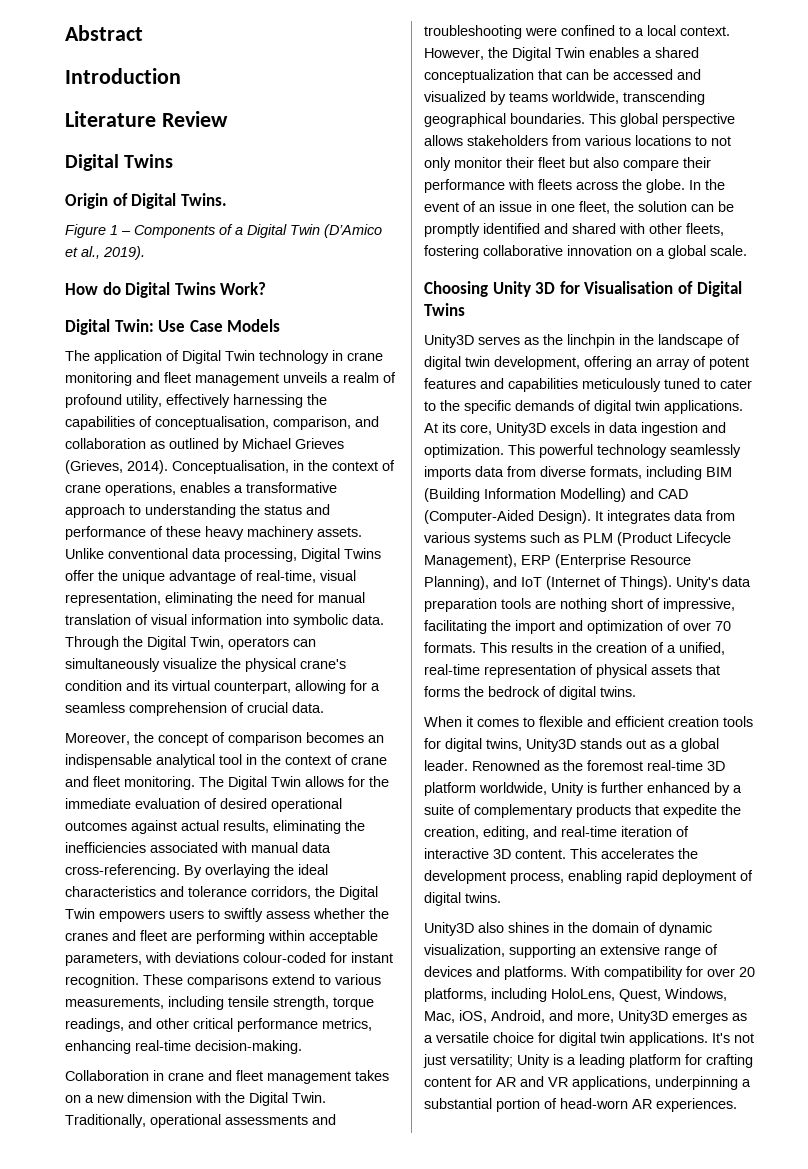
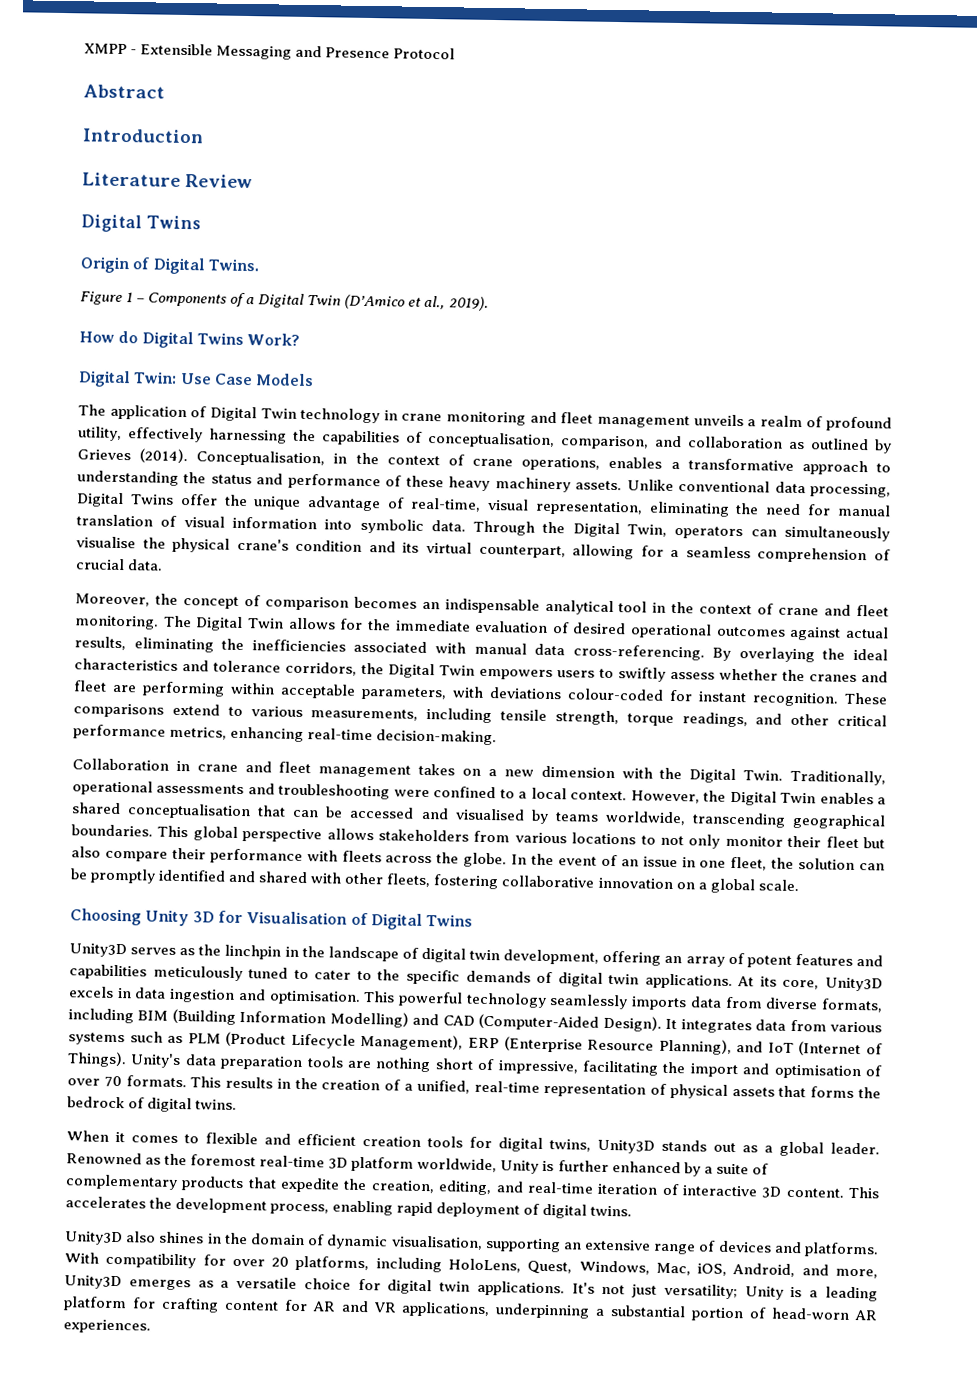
+ XMPP - Extensible Messaging and Presence Protocol
- The application of Digital Twin technology in crane monitoring and fleet management unveils a realm of profound utility, effectively harnessing the capabilities of conceptualisation, comparison, and collaboration as outlined by Michael Grieves (Grieves, 2014).
+ The application of Digital Twin technology in crane monitoring and fleet management unveils a realm of profound utility, effectively harnessing the capabilities of conceptualisation, comparison, and collaboration as outlined by Grieves (2014).
- Through the Digital Twin, operators can simultaneously visualize the physical crane's condition and its virtual counterpart, allowing for a seamless comprehension of crucial data.
+ Through the Digital Twin, operators can simultaneously visualise the physical crane's condition and its virtual counterpart, allowing for a seamless comprehension of crucial data.
- However, the Digital Twin enables a shared conceptualization that can be accessed and visualized by teams worldwide, transcending geographical boundaries.
+ However, the Digital Twin enables a shared conceptualisation that can be accessed and visualised by teams worldwide, transcending geographical boundaries.
- At its core, Unity3D excels in data ingestion and optimization.
+ At its core, Unity3D excels in data ingestion and optimisation.
- Unity's data preparation tools are nothing short of impressive, facilitating the import and optimization of over 70 formats.
+ Unity's data preparation tools are nothing short of impressive, facilitating the import and optimisation of over 70 formats.
- Unity3D also shines in the domain of dynamic visualization, supporting an extensive range of devices and platforms.
+ Unity3D also shines in the domain of dynamic visualisation, supporting an extensive range of devices and platforms.

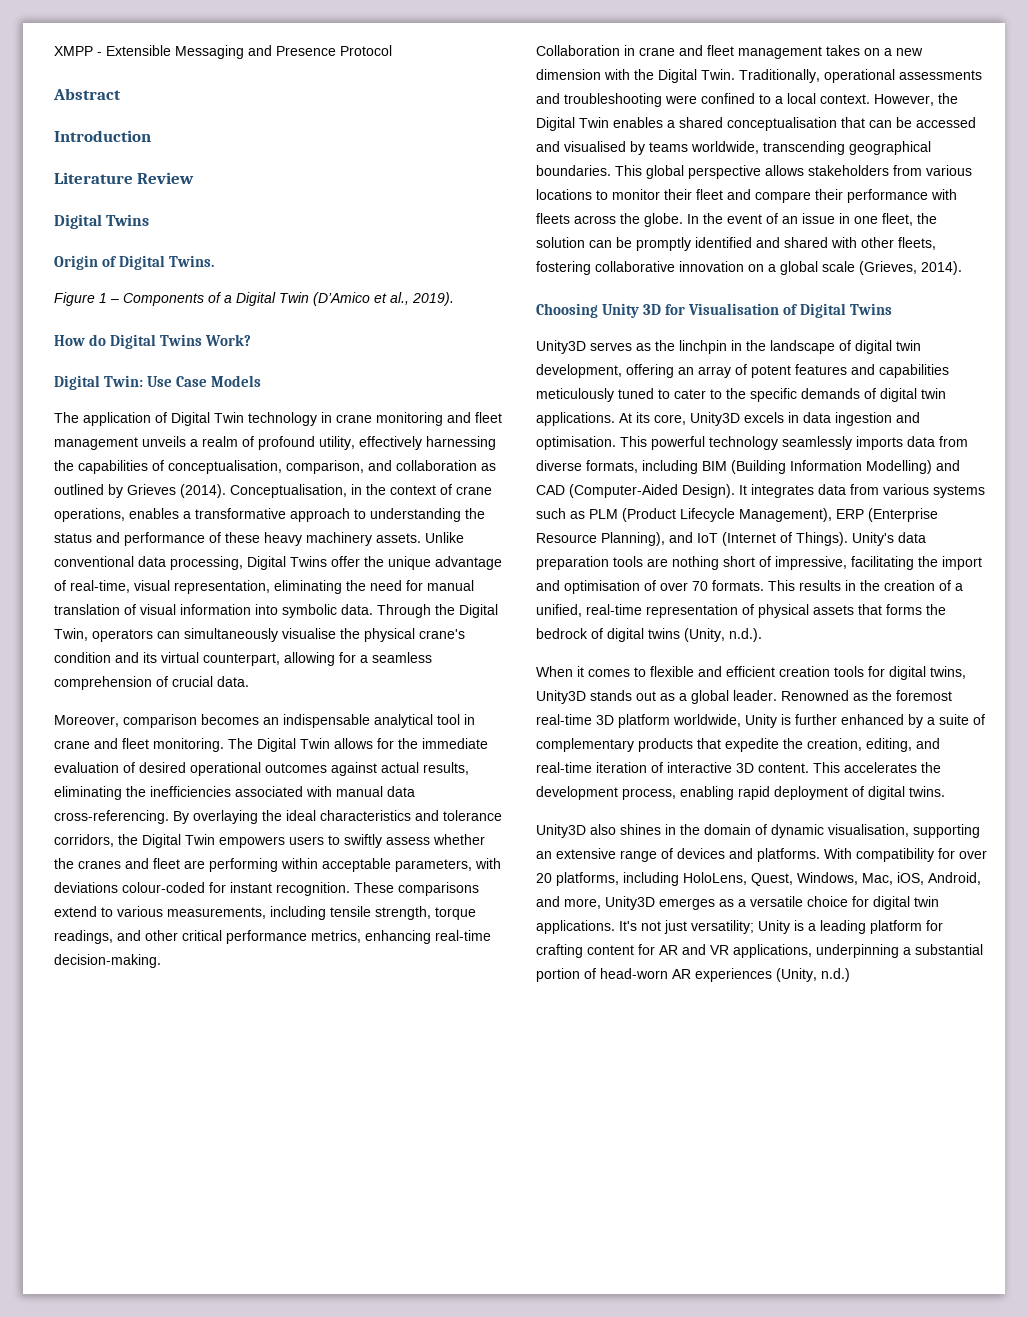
- Moreover, the concept of comparison becomes an indispensable analytical tool in the context of crane and fleet monitoring.
+ Moreover, comparison becomes an indispensable analytical tool in crane and fleet monitoring.
- This global perspective allows stakeholders from various locations to not only monitor their fleet but also compare their performance with fleets across the globe.
+ This global perspective allows stakeholders from various locations to monitor their fleet and compare their performance with fleets across the globe.
- In the event of an issue in one fleet, the solution can be promptly identified and shared with other fleets, fostering collaborative innovation on a global scale.
+ In the event of an issue in one fleet, the solution can be promptly identified and shared with other fleets, fostering collaborative innovation on a global scale (Grieves, 2014).
- This results in the creation of a unified, real-time representation of physical assets that forms the bedrock of digital twins.
+ This results in the creation of a unified, real-time representation of physical assets that forms the bedrock of digital twins (Unity, n.d.).
- It's not just versatility; Unity is a leading platform for crafting content for AR and VR applications, underpinning a substantial portion of head-worn AR experiences.
+ It's not just versatility; Unity is a leading platform for crafting content for AR and VR applications, underpinning a substantial portion of head-worn AR experiences (Unity, n.d.)

